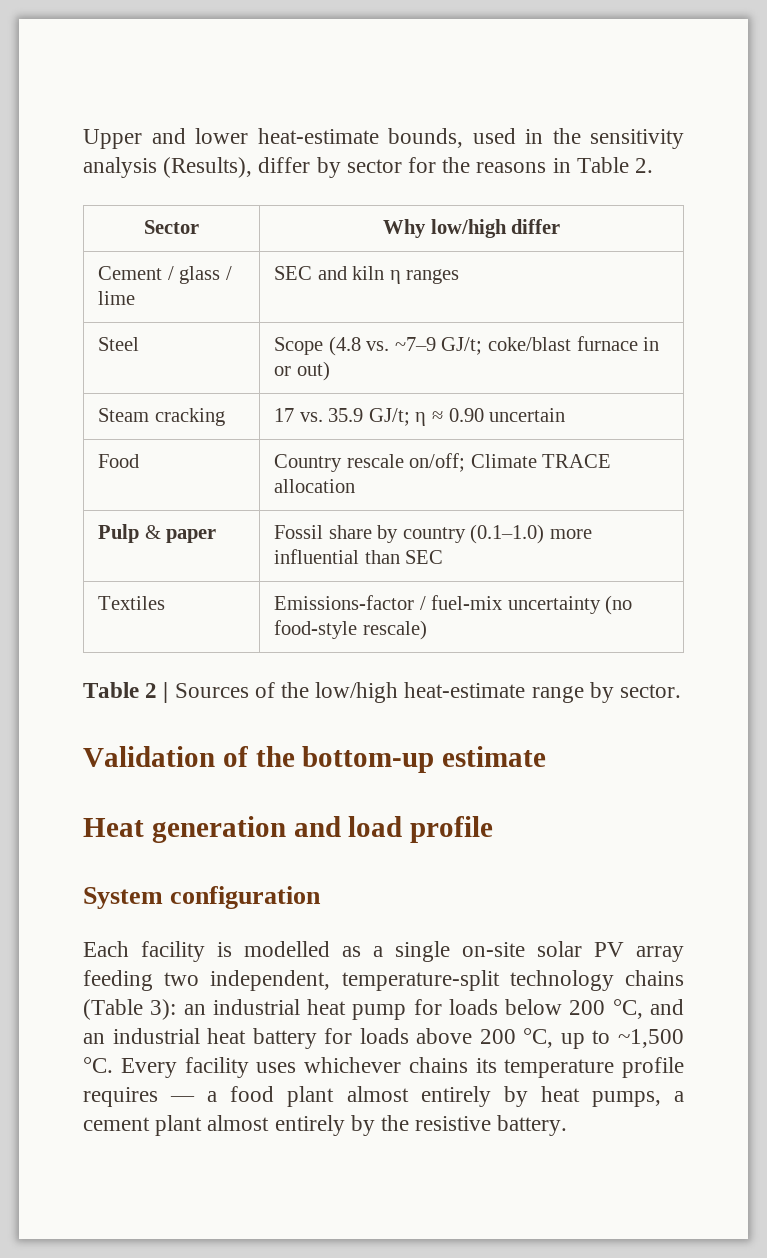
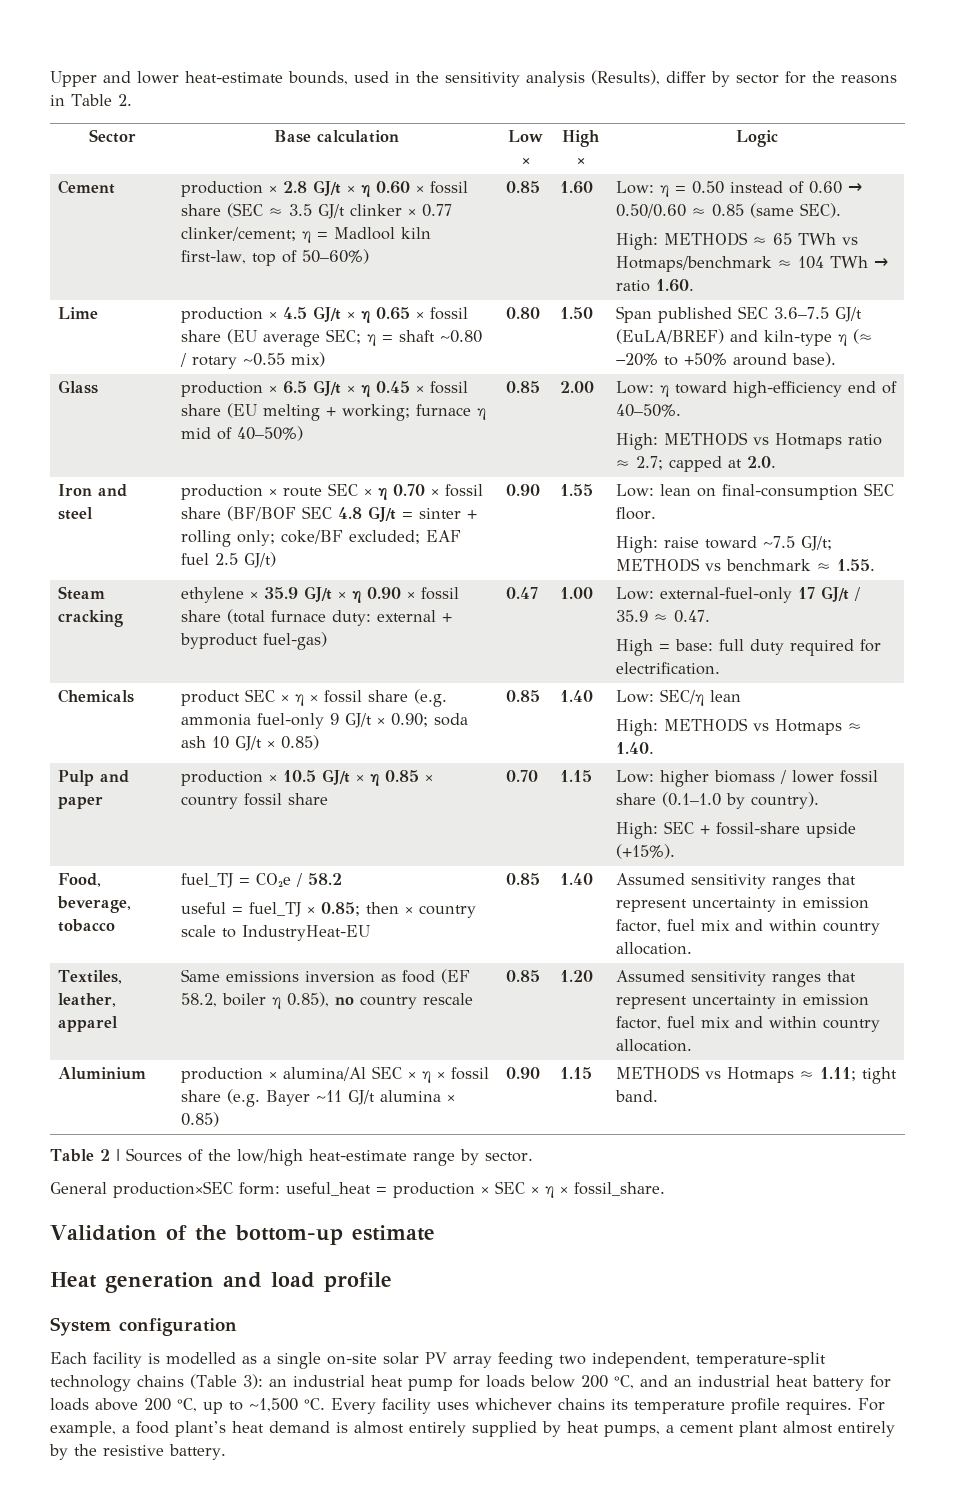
- Sector | Why low/high differ
- Cement / glass / lime | SEC and kiln η ranges
- Steel | Scope (4.8 vs. ~7–9 GJ/t; coke/blast furnace in or out)
- Steam cracking | 17 vs. 35.9 GJ/t; η ≈ 0.90 uncertain
- Food | Country rescale on/off; Climate TRACE allocation
+ Sector | Base calculation | Low × | High × | Logic
+ Cement | production × 2.8 GJ/t × η 0.60 × fossil share (SEC ≈ 3.5 GJ/t clinker × 0.77 clinker/cement; η = Madlool kiln first-law, top of 50–60%) | 0.85 | 1.60 | Low: η = 0.50 instead of 0.60 → 0.50/0.60 ≈ 0.85 (same SEC).
+ High: METHODS ≈ 65 TWh vs Hotmaps/benchmark ≈ 104 TWh → ratio 1.60.
+ Lime | production × 4.5 GJ/t × η 0.65 × fossil share (EU average SEC; η = shaft ~0.80 / rotary ~0.55 mix) | 0.80 | 1.50 | Span published SEC 3.6–7.5 GJ/t (EuLA/BREF) and kiln-type η (≈ −20% to +50% around base).
+ Glass | production × 6.5 GJ/t × η 0.45 × fossil share (EU melting + working; furnace η mid of 40–50%) | 0.85 | 2.00 | Low: η toward high-efficiency end of 40–50%.
+ High: METHODS vs Hotmaps ratio ≈ 2.7; capped at 2.0.
+ Iron and steel | production × route SEC × η 0.70 × fossil share (BF/BOF SEC 4.8 GJ/t = sinter + rolling only; coke/BF excluded; EAF fuel 2.5 GJ/t) | 0.90 | 1.55 | Low: lean on final-consumption SEC floor.
+ High: raise toward ~7.5 GJ/t; METHODS vs benchmark ≈ 1.55.
+ Steam cracking | ethylene × 35.9 GJ/t × η 0.90 × fossil share (total furnace duty: external + byproduct fuel-gas) | 0.47 | 1.00 | Low: external-fuel-only 17 GJ/t / 35.9 ≈ 0.47.
+ High = base: full duty required for electrification.
+ Chemicals | product SEC × η × fossil share (e.g. ammonia fuel-only 9 GJ/t × 0.90; soda ash 10 GJ/t × 0.85) | 0.85 | 1.40 | Low: SEC/η lean
+ High: METHODS vs Hotmaps ≈ 1.40.
- Pulp & paper | Fossil share by country (0.1–1.0) more influential than SEC
- Textiles | Emissions-factor / fuel-mix uncertainty (no food-style rescale)
+ Pulp and paper | production × 10.5 GJ/t × η 0.85 × country fossil share | 0.70 | 1.15 | Low: higher biomass / lower fossil share (0.1–1.0 by country).
+ High: SEC + fossil-share upside (+15%).
+ Food, beverage, tobacco | fuel_TJ = CO₂e / 58.2
+ useful = fuel_TJ × 0.85; then × country scale to IndustryHeat-EU | 0.85 | 1.40 | Assumed sensitivity ranges that represent uncertainty in emission factor, fuel mix and within country allocation.
+ Textiles, leather, apparel | Same emissions inversion as food (EF 58.2, boiler η 0.85), no country rescale | 0.85 | 1.20 | Assumed sensitivity ranges that represent uncertainty in emission factor, fuel mix and within country allocation.
+ Aluminium | production × alumina/Al SEC × η × fossil share (e.g. Bayer ~11 GJ/t alumina × 0.85) | 0.90 | 1.15 | METHODS vs Hotmaps ≈ 1.11; tight band.
+ General production×SEC form: useful_heat = production × SEC × η × fossil_share.
- Every facility uses whichever chains its temperature profile requires — a food plant almost entirely by heat pumps, a cement plant almost entirely by the resistive battery.
+ Every facility uses whichever chains its temperature profile requires. For example, a food plant’s heat demand is almost entirely supplied by heat pumps, a cement plant almost entirely by the resistive battery.

